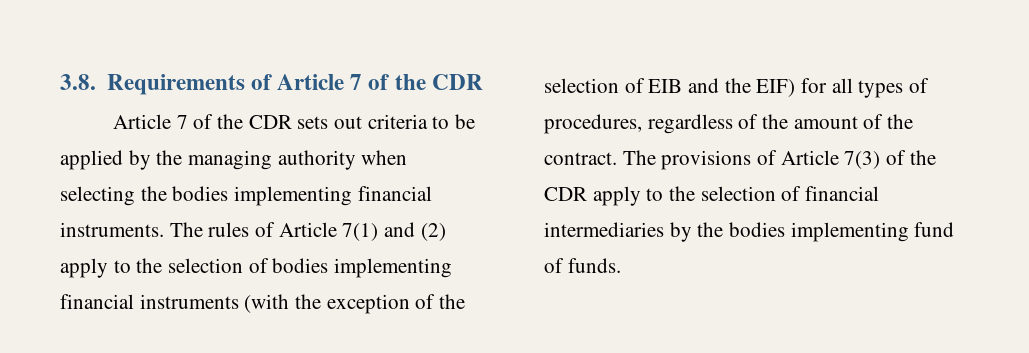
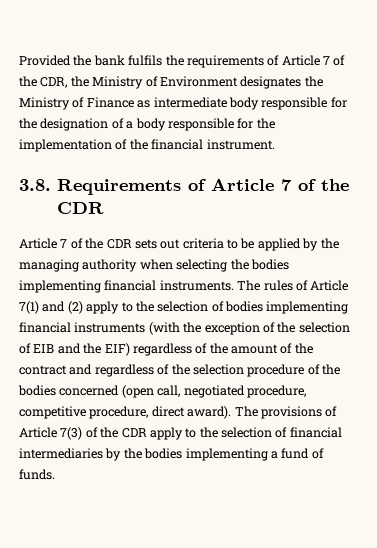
+ Provided the bank fulfils the requirements of Article 7 of the CDR, the Ministry of Environment designates the Ministry of Finance as intermediate body responsible for the designation of a body responsible for the implementation of the financial instrument.
- The rules of Article 7(1) and (2) apply to the selection of bodies implementing financial instruments (with the exception of the selection of EIB and the EIF) for all types of procedures, regardless of the amount of the contract.
+ The rules of Article 7(1) and (2) apply to the selection of bodies implementing financial instruments (with the exception of the selection of EIB and the EIF) regardless of the amount of the contract and regardless of the selection procedure of the bodies concerned (open call, negotiated procedure, competitive procedure, direct award).
- The provisions of Article 7(3) of the CDR apply to the selection of financial intermediaries by the bodies implementing fund of funds.
+ The provisions of Article 7(3) of the CDR apply to the selection of financial intermediaries by the bodies implementing a fund of funds.

